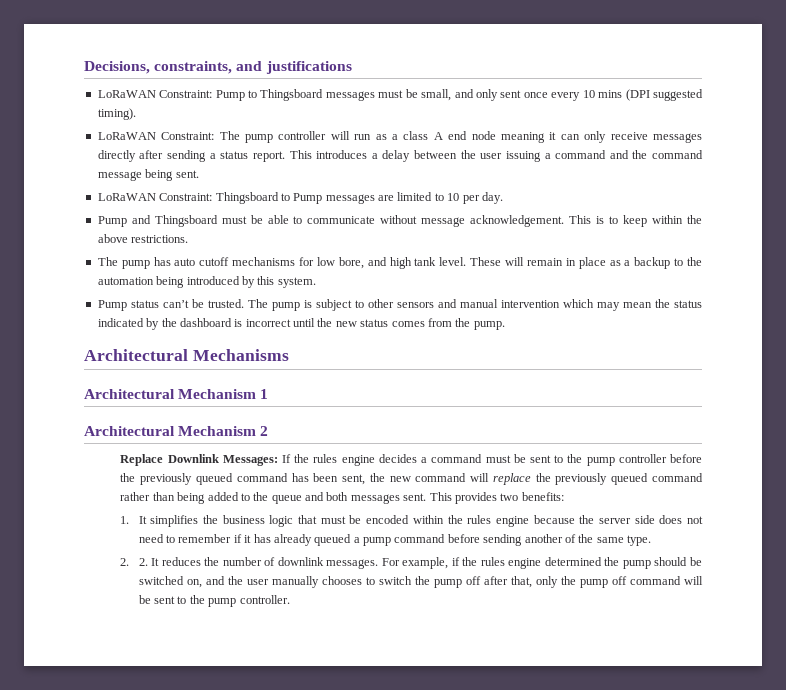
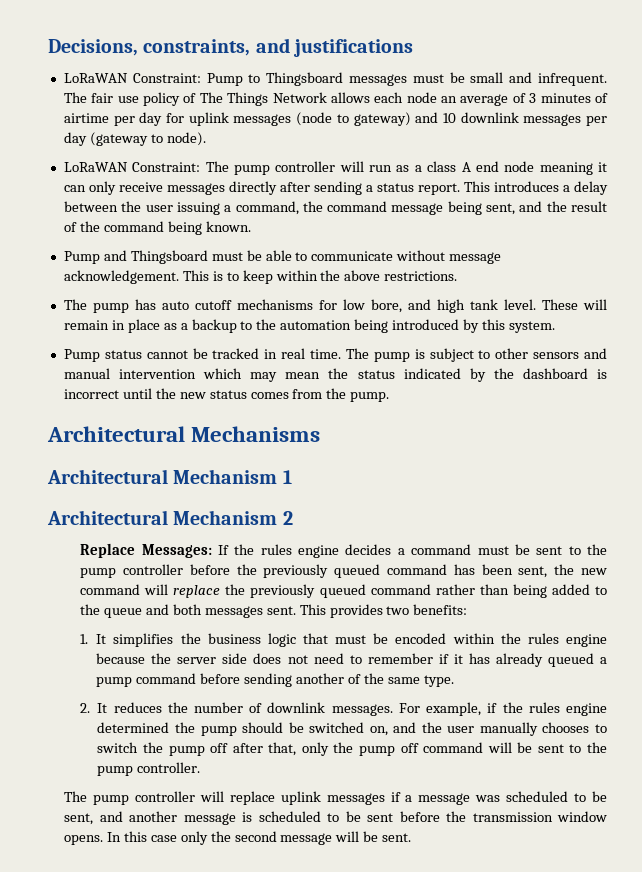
- LoRaWAN Constraint: Pump to Thingsboard messages must be small, and only sent once every 10 mins (DPI suggested timing).
+ LoRaWAN Constraint: Pump to Thingsboard messages must be small and infrequent. The fair use policy of The Things Network allows each node an average of 3 minutes of airtime per day for uplink messages (node to gateway) and 10 downlink messages per day (gateway to node).
- This introduces a delay between the user issuing a command and the command message being sent.
- LoRaWAN Constraint: Thingsboard to Pump messages are limited to 10 per day.
+ This introduces a delay between the user issuing a command, the command message being sent, and the result of the command being known.
- Pump status can’t be trusted.
+ Pump status cannot be tracked in real time.
- Replace Downlink Messages: If the rules engine decides a command must be sent to the pump controller before the previously queued command has been sent, the new command will replace the previously queued command rather than being added to the queue and both messages sent.
+ Replace Messages: If the rules engine decides a command must be sent to the pump controller before the previously queued command has been sent, the new command will replace the previously queued command rather than being added to the queue and both messages sent.
- 2. 2. It reduces the number of downlink messages.
+ 2. It reduces the number of downlink messages.
+ The pump controller will replace uplink messages if a message was scheduled to be sent, and another message is scheduled to be sent before the transmission window opens. In this case only the second message will be sent.

